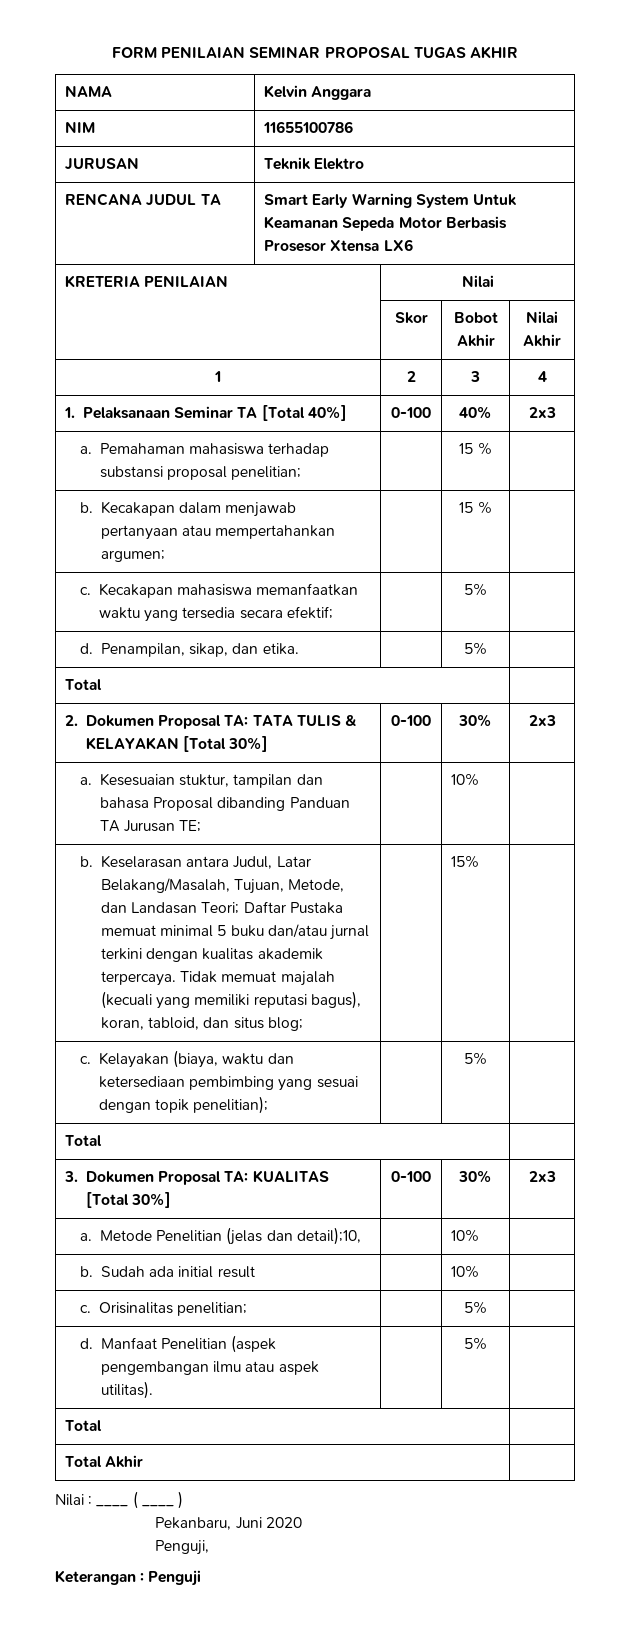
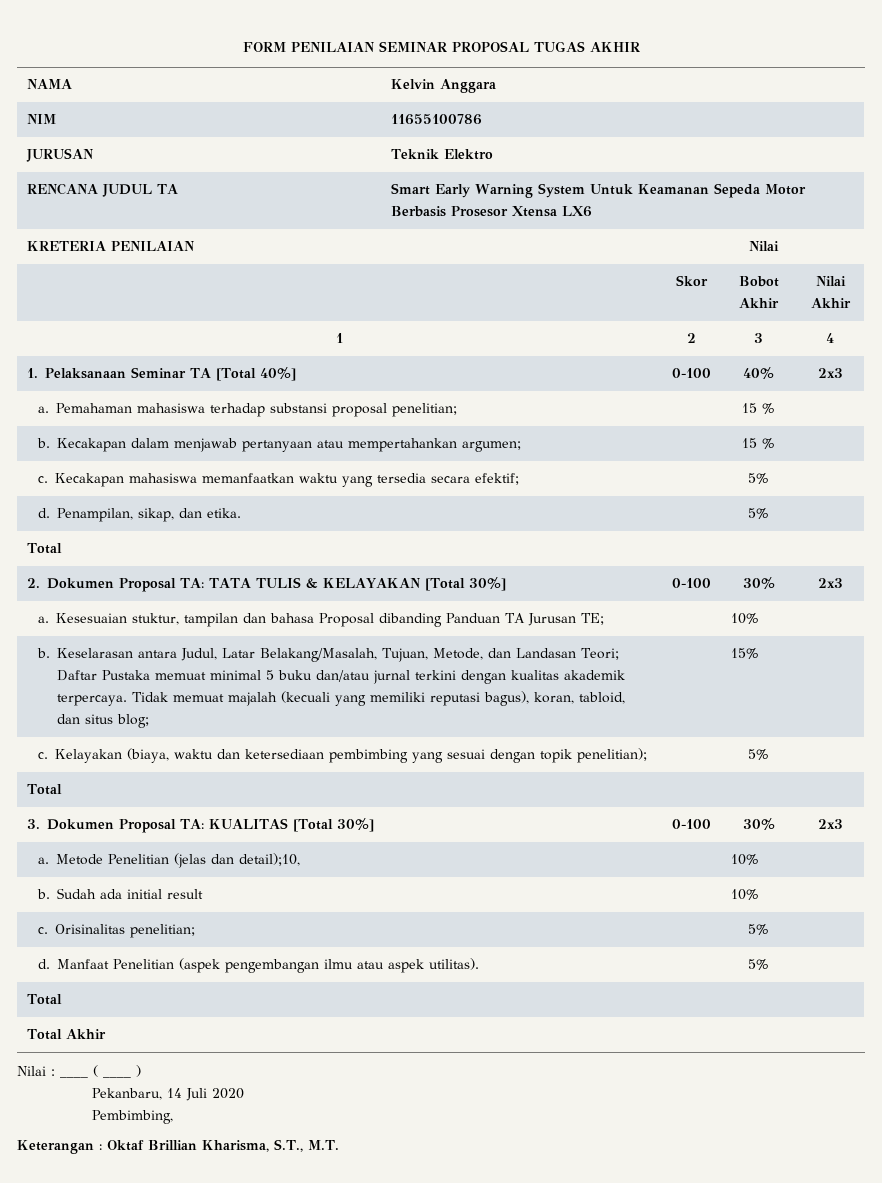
- Pekanbaru, Juni 2020
+ Pekanbaru, 14 Juli 2020
- Penguji,
+ Pembimbing,
- Keterangan : Penguji
+ Keterangan : Oktaf Brillian Kharisma, S.T., M.T.

